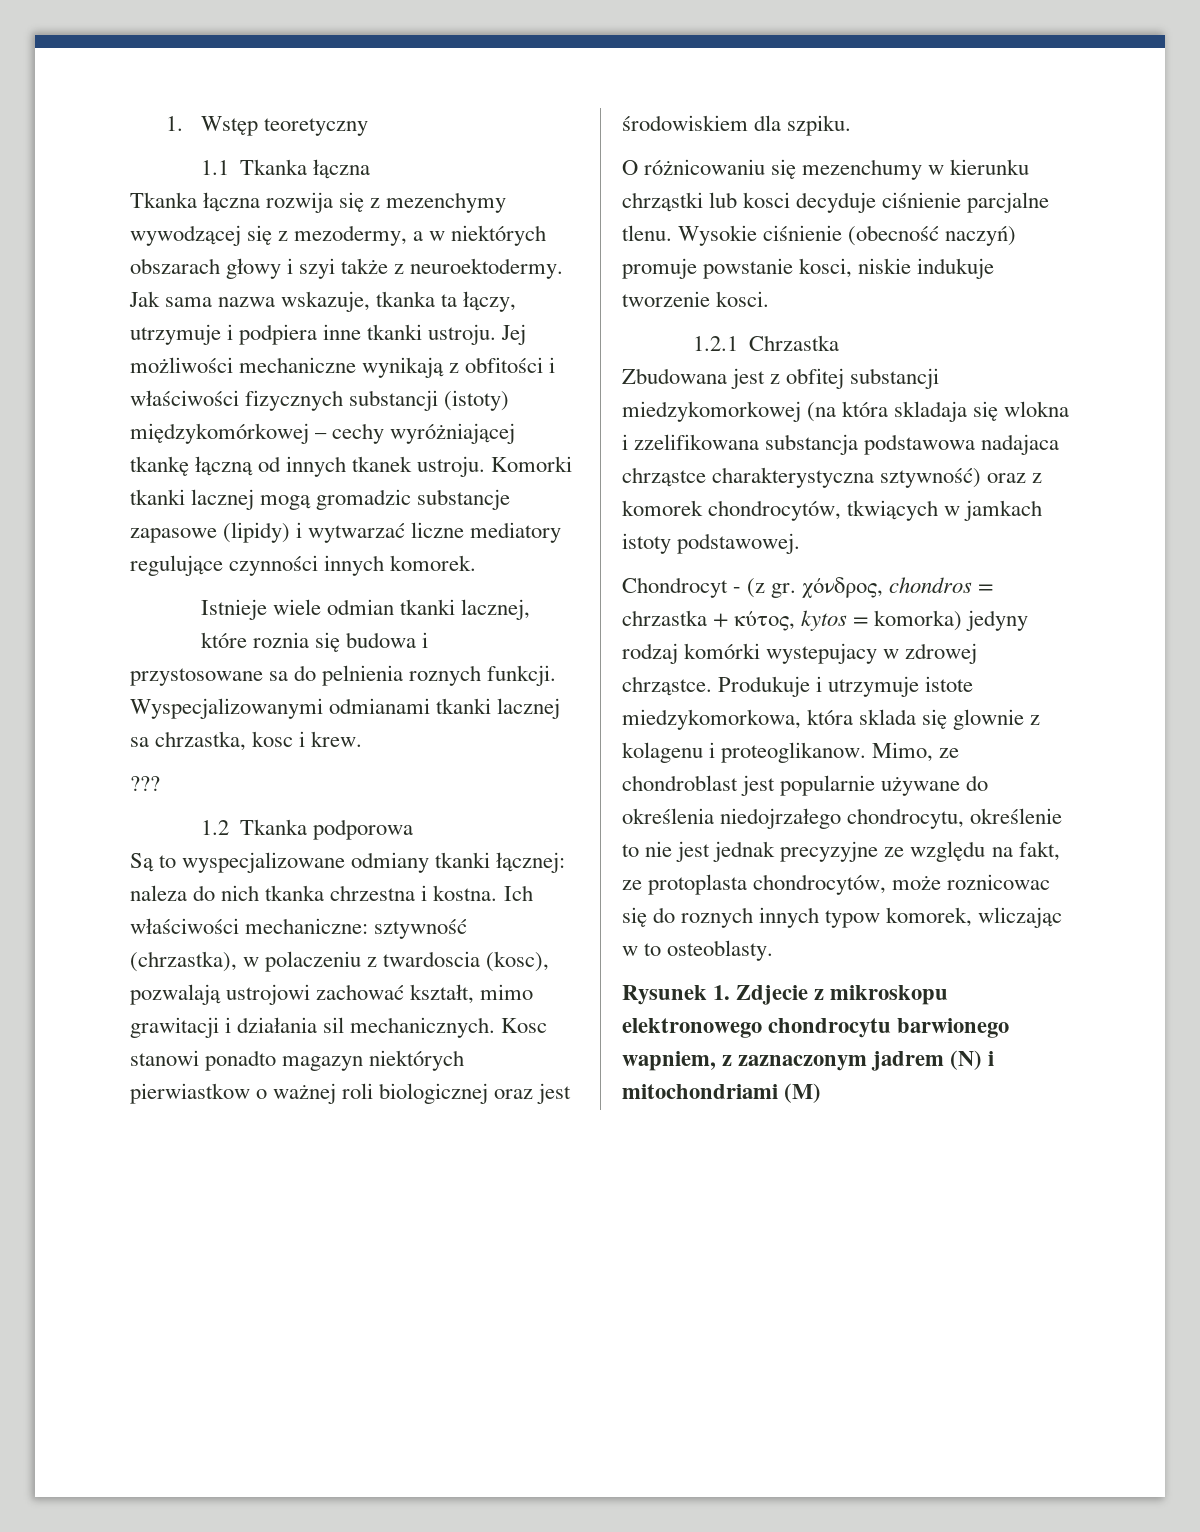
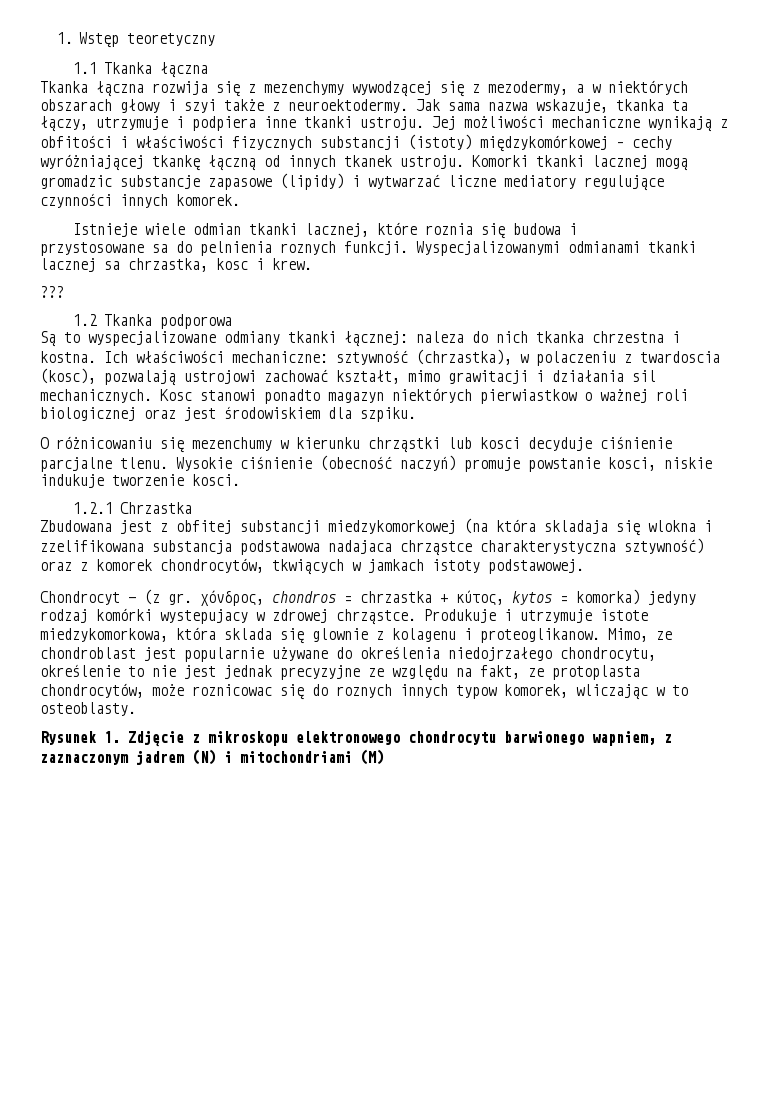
- Rysunek 1. Zdjecie z mikroskopu elektronowego chondrocytu barwionego wapniem, z zaznaczonym jadrem (N) i mitochondriami (M)
+ Rysunek 1. Zdjęcie z mikroskopu elektronowego chondrocytu barwionego wapniem, z zaznaczonym jadrem (N) i mitochondriami (M)

